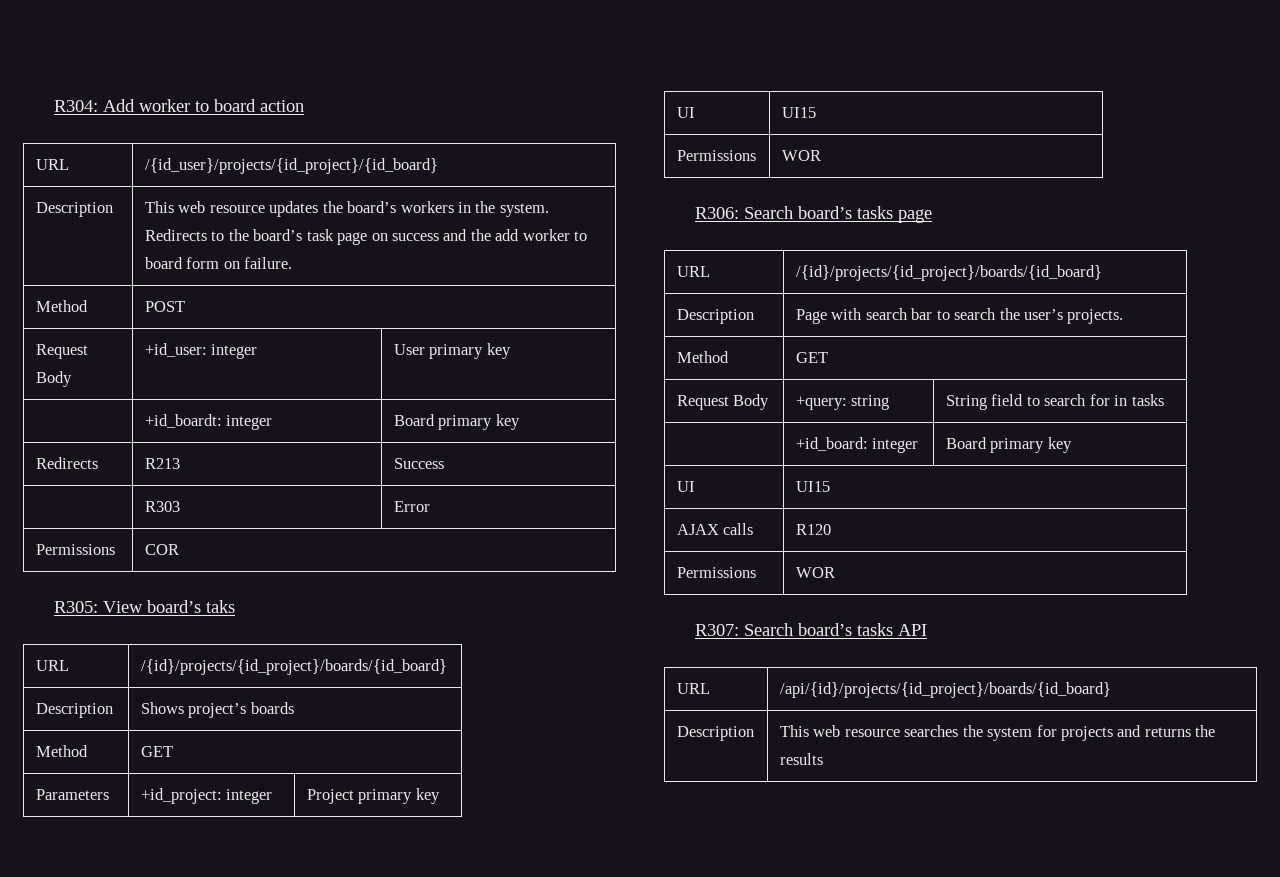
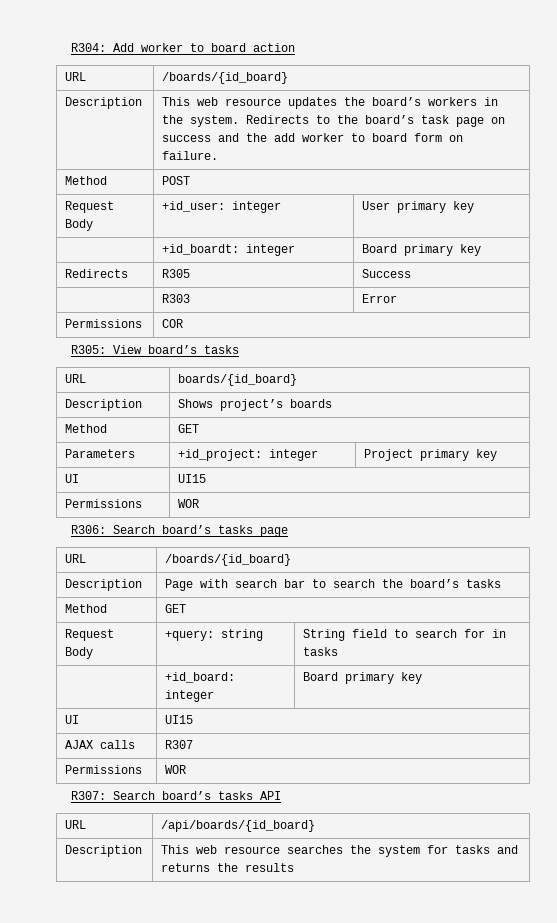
  R304: Add worker to board action
- URL | /{id_user}/projects/{id_project}/{id_board}
+ URL | /boards/{id_board}
- Redirects | R213 | Success
+ Redirects | R305 | Success
- R305: View board’s taks
- URL | /{id}/projects/{id_project}/boards/{id_board}
+ R305: View board’s tasks
+ URL | boards/{id_board}
  R306: Search board’s tasks page
- URL | /{id}/projects/{id_project}/boards/{id_board}
+ URL | /boards/{id_board}
- Description | Page with search bar to search the user’s projects.
+ Description | Page with search bar to search the board’s tasks
- AJAX calls | R120
+ AJAX calls | R307
- URL | /api/{id}/projects/{id_project}/boards/{id_board}
+ URL | /api/boards/{id_board}
- Description | This web resource searches the system for projects and returns the results
+ Description | This web resource searches the system for tasks and returns the results

